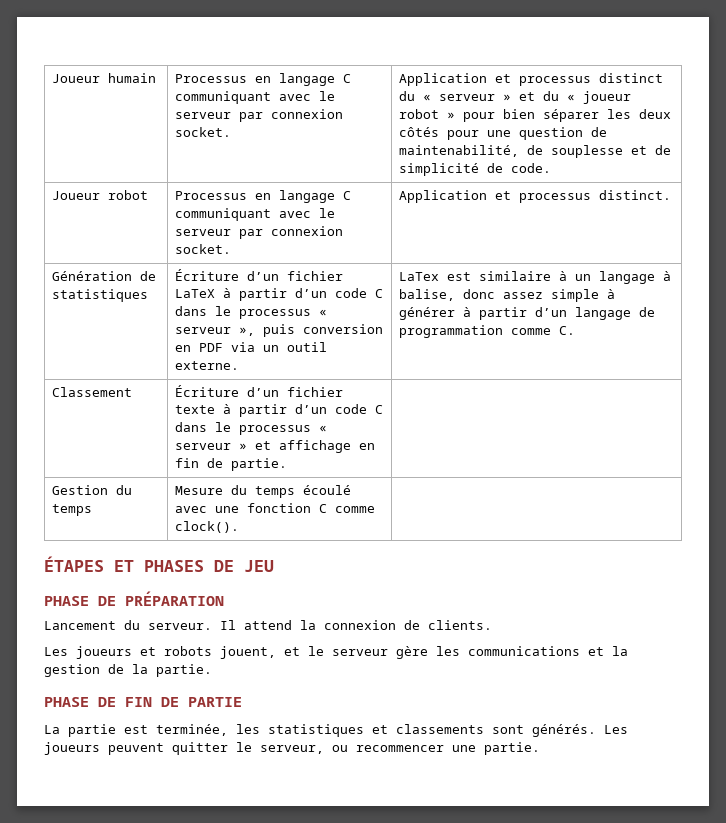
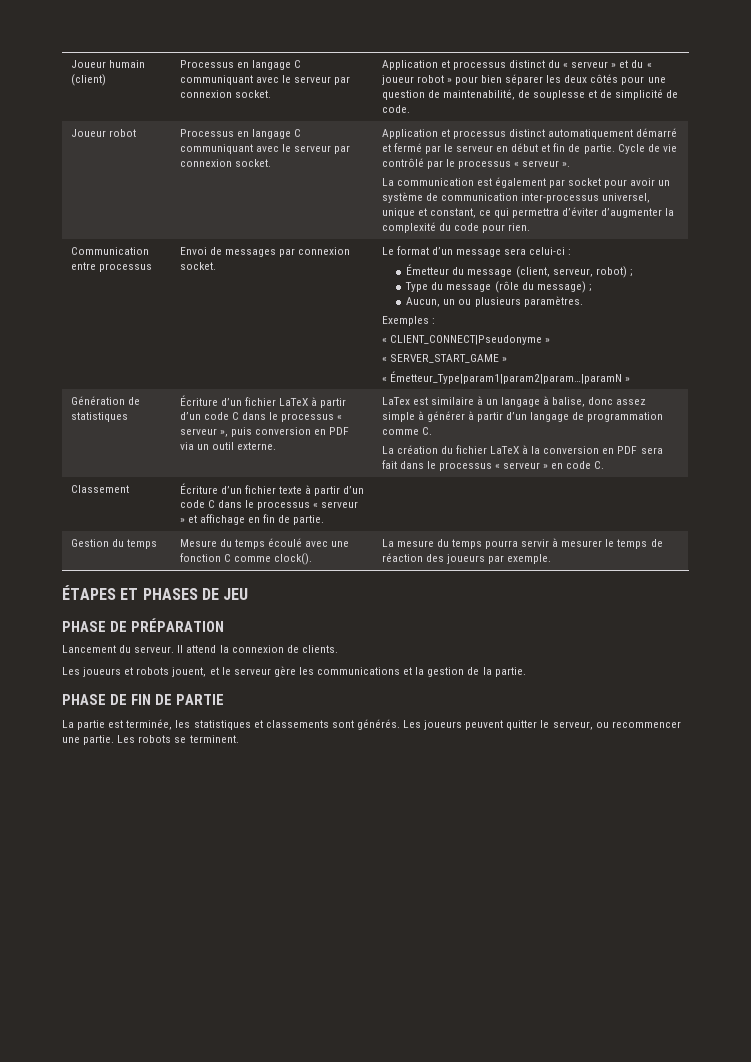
- Joueur humain
+ Joueur humain (client)
- Application et processus distinct.
+ Application et processus distinct automatiquement démarré et fermé par le serveur en début et fin de partie. Cycle de vie contrôlé par le processus « serveur ».
+ La communication est également par socket pour avoir un système de communication inter-processus universel, unique et constant, ce qui permettra d’éviter d’augmenter la complexité du code pour rien.
+ Communication entre processus | Envoi de messages par connexion socket. | Le format d’un message sera celui-ci :
+ Émetteur du message (client, serveur, robot) ;
+ Type du message (rôle du message) ;
+ Aucun, un ou plusieurs paramètres.
+ Exemples :
+ « CLIENT_CONNECT|Pseudonyme »
+ « SERVER_START_GAME »
+ « Émetteur_Type|param1|param2|param…|paramN »
+ La création du fichier LaTeX à la conversion en PDF sera fait dans le processus « serveur » en code C.
- Gestion du temps | Mesure du temps écoulé avec une fonction C comme clock(). |
+ Gestion du temps | Mesure du temps écoulé avec une fonction C comme clock(). | La mesure du temps pourra servir à mesurer le temps de réaction des joueurs par exemple.
+ Les robots se terminent.

